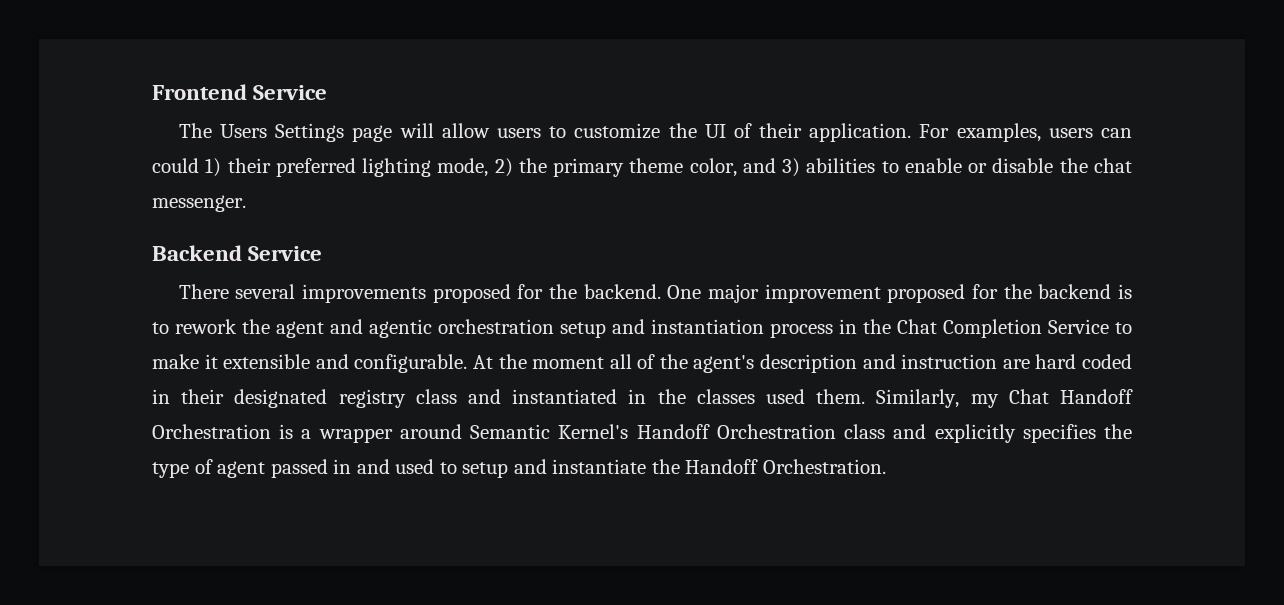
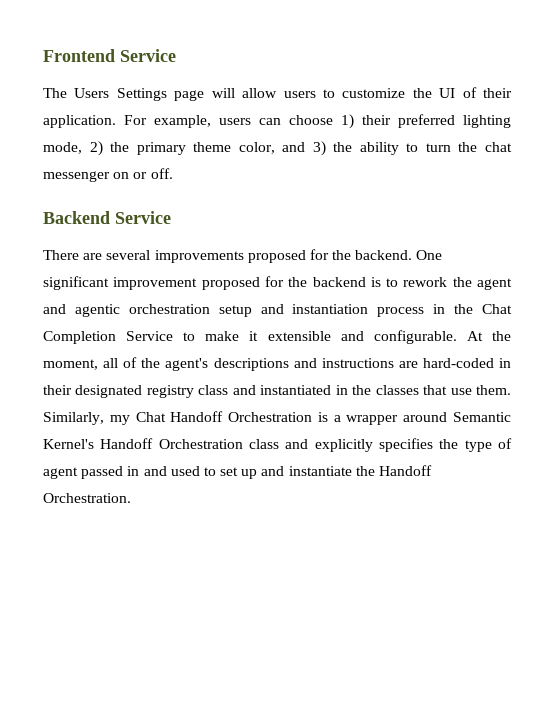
- For examples, users can could 1) their preferred lighting mode, 2) the primary theme color, and 3) abilities to enable or disable the chat messenger.
+ For example, users can choose 1) their preferred lighting mode, 2) the primary theme color, and 3) the ability to turn the chat messenger on or off.
- There several improvements proposed for the backend.
+ There are several improvements proposed for the backend.
- One major improvement proposed for the backend is to rework the agent and agentic orchestration setup and instantiation process in the Chat Completion Service to make it extensible and configurable.
+ One significant improvement proposed for the backend is to rework the agent and agentic orchestration setup and instantiation process in the Chat Completion Service to make it extensible and configurable.
- At the moment all of the agent's description and instruction are hard coded in their designated registry class and instantiated in the classes used them.
+ At the moment, all of the agent's descriptions and instructions are hard-coded in their designated registry class and instantiated in the classes that use them.
- Similarly, my Chat Handoff Orchestration is a wrapper around Semantic Kernel's Handoff Orchestration class and explicitly specifies the type of agent passed in and used to setup and instantiate the Handoff Orchestration.
+ Similarly, my Chat Handoff Orchestration is a wrapper around Semantic Kernel's Handoff Orchestration class and explicitly specifies the type of agent passed in and used to set up and instantiate the Handoff Orchestration.

